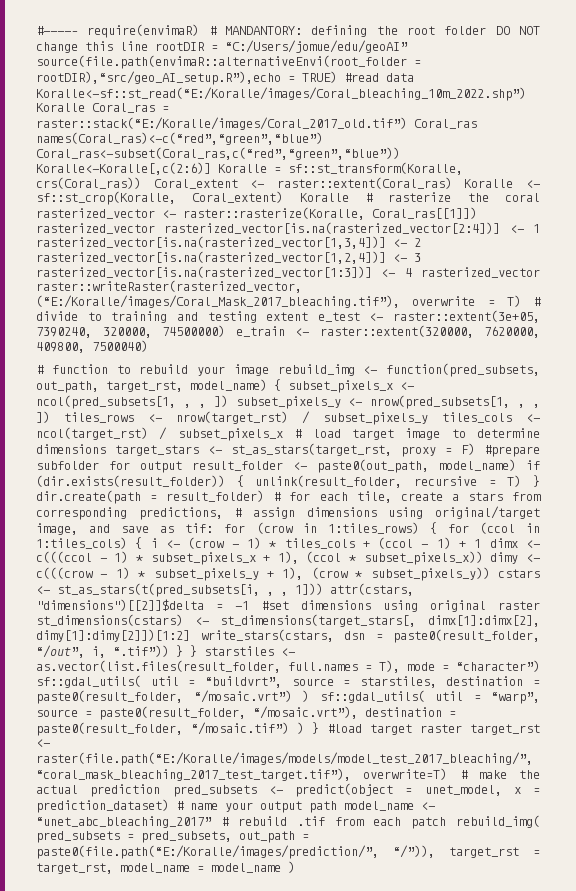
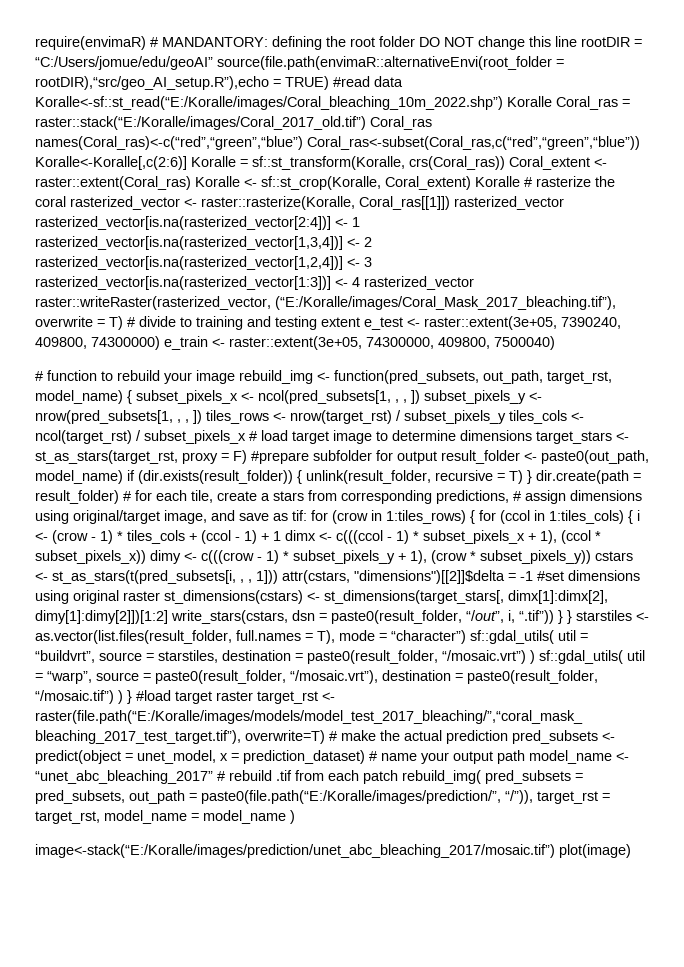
- #————– require(envimaR) # MANDANTORY:
+ require(envimaR) # MANDANTORY:
- defining the root folder DO NOT change this line rootDIR = “C:/Users/jomue/edu/geoAI” source(file.path(envimaR::alternativeEnvi(root_folder = rootDIR),“src/geo_AI_setup.R”),echo = TRUE) #read data Koralle<-sf::st_read(“E:/Koralle/images/Coral_bleaching_10m_2022.shp”) Koralle Coral_ras = raster::stack(“E:/Koralle/images/Coral_2017_old.tif”) Coral_ras names(Coral_ras)<-c(“red”,“green”,“blue”) Coral_ras<-subset(Coral_ras,c(“red”,“green”,“blue”)) Koralle<-Koralle[,c(2:6)] Koralle = sf::st_transform(Koralle, crs(Coral_ras)) Coral_extent <- raster::extent(Coral_ras) Koralle <- sf::st_crop(Koralle, Coral_extent) Koralle # rasterize the coral rasterized_vector <- raster::rasterize(Koralle, Coral_ras[[1]]) rasterized_vector rasterized_vector[is.na(rasterized_vector[2:4])] <- 1 rasterized_vector[is.na(rasterized_vector[1,3,4])] <- 2 rasterized_vector[is.na(rasterized_vector[1,2,4])] <- 3 rasterized_vector[is.na(rasterized_vector[1:3])] <- 4 rasterized_vector raster::writeRaster(rasterized_vector, (“E:/Koralle/images/Coral_Mask_2017_bleaching.tif”), overwrite = T) # divide to training and testing extent e_test <- raster::extent(3e+05, 7390240, 320000, 74500000) e_train <- raster::extent(320000, 7620000, 409800, 7500040)
+ defining the root folder DO NOT change this line rootDIR = “C:/Users/jomue/edu/geoAI” source(file.path(envimaR::alternativeEnvi(root_folder = rootDIR),“src/geo_AI_setup.R”),echo = TRUE) #read data Koralle<-sf::st_read(“E:/Koralle/images/Coral_bleaching_10m_2022.shp”) Koralle Coral_ras = raster::stack(“E:/Koralle/images/Coral_2017_old.tif”) Coral_ras names(Coral_ras)<-c(“red”,“green”,“blue”) Coral_ras<-subset(Coral_ras,c(“red”,“green”,“blue”)) Koralle<-Koralle[,c(2:6)] Koralle = sf::st_transform(Koralle, crs(Coral_ras)) Coral_extent <- raster::extent(Coral_ras) Koralle <- sf::st_crop(Koralle, Coral_extent) Koralle # rasterize the coral rasterized_vector <- raster::rasterize(Koralle, Coral_ras[[1]]) rasterized_vector rasterized_vector[is.na(rasterized_vector[2:4])] <- 1 rasterized_vector[is.na(rasterized_vector[1,3,4])] <- 2 rasterized_vector[is.na(rasterized_vector[1,2,4])] <- 3 rasterized_vector[is.na(rasterized_vector[1:3])] <- 4 rasterized_vector raster::writeRaster(rasterized_vector, (“E:/Koralle/images/Coral_Mask_2017_bleaching.tif”), overwrite = T) # divide to training and testing extent e_test <- raster::extent(3e+05, 7390240, 409800, 74300000) e_train <- raster::extent(3e+05, 74300000, 409800, 7500040)
+ image<-stack(“E:/Koralle/images/prediction/unet_abc_bleaching_2017/mosaic.tif”) plot(image)

